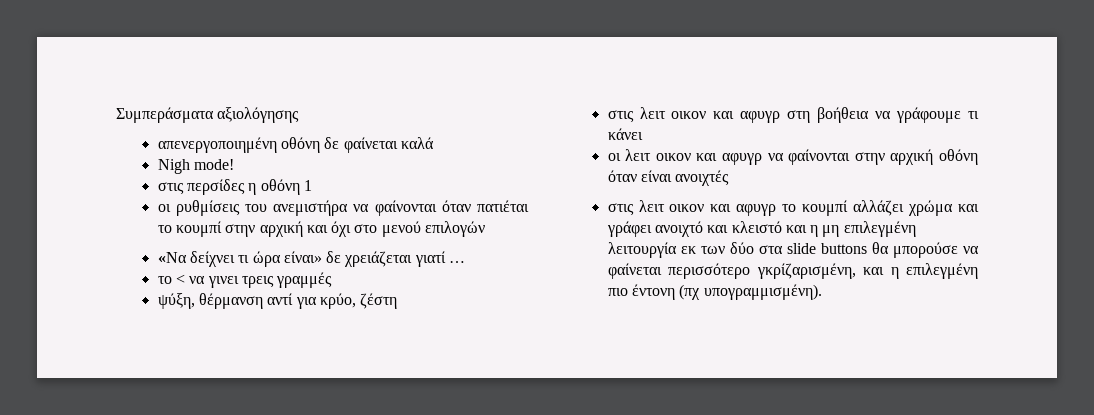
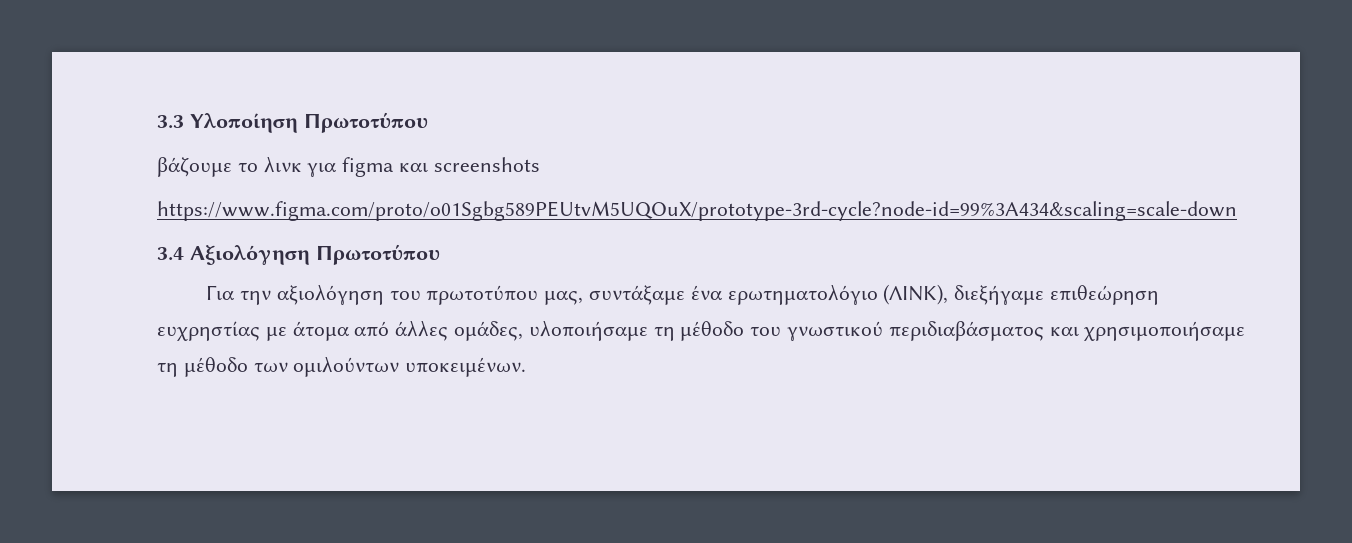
- Συμπεράσματα αξιολόγησης
- απενεργοποιημένη οθόνη δε φαίνεται καλά
- Nigh mode!
- στις περσίδες η οθόνη 1
- οι ρυθμίσεις του ανεμιστήρα να φαίνονται όταν πατιέται το κουμπί στην αρχική και όχι στο μενού επιλογών
- «Να δείχνει τι ώρα είναι» δε χρειάζεται γιατί …
- το < να γινει τρεις γραμμές
- ψύξη, θέρμανση αντί για κρύο, ζέστη
- στις λειτ οικον και αφυγρ στη βοήθεια να γράφουμε τι κάνει
- οι λειτ οικον και αφυγρ να φαίνονται στην αρχική οθόνη όταν είναι ανοιχτές
- στις λειτ οικον και αφυγρ το κουμπί αλλάζει χρώμα και γράφει ανοιχτό και κλειστό και η μη επιλεγμένη λειτουργία εκ των δύο στα slide buttons θα μπορούσε να φαίνεται περισσότερο γκρίζαρισμένη, και η επιλεγμένη πιο έντονη (πχ υπογραμμισμένη).
+ 3.3 Υλοποίηση Πρωτοτύπου
+ βάζουμε το λινκ για figma και screenshots
+ https://www.figma.com/proto/o01Sgbg589PEUtvM5UQOuX/prototype-3rd-cycle?node-id=99%3A434&scaling=scale-down
+ 3.4 Αξιολόγηση Πρωτοτύπου
+ Για την αξιολόγηση του πρωτοτύπου μας, συντάξαμε ένα ερωτηματολόγιο (ΛΙΝΚ), διεξήγαμε επιθεώρηση ευχρηστίας με άτομα από άλλες ομάδες, υλοποιήσαμε τη μέθοδο του γνωστικού περιδιαβάσματος και χρησιμοποιήσαμε τη μέθοδο των ομιλούντων υποκειμένων.

